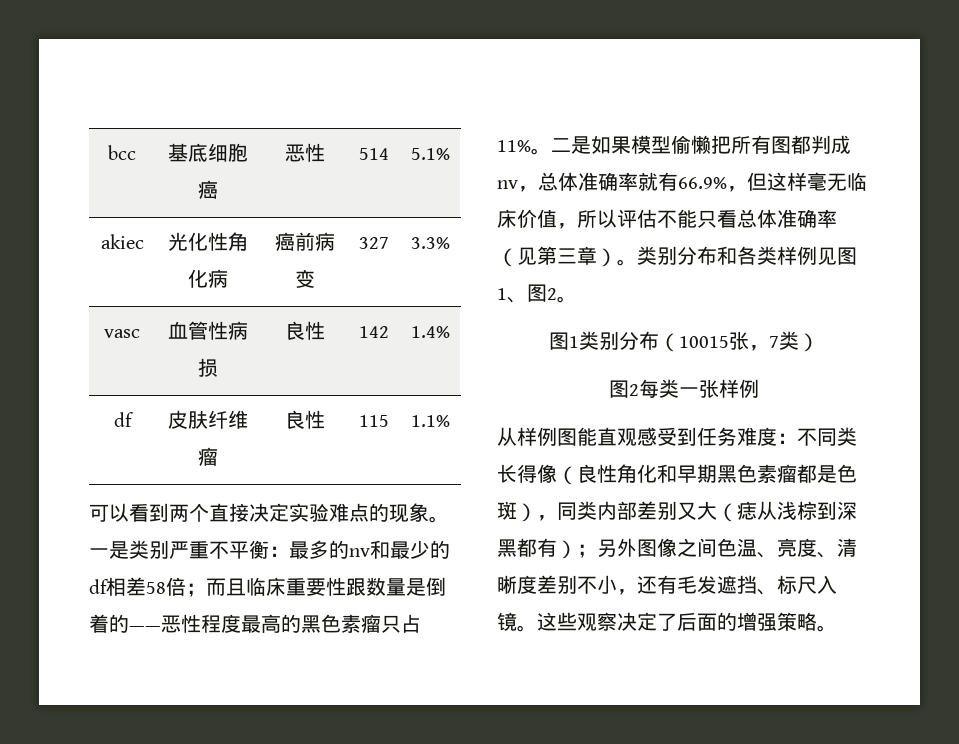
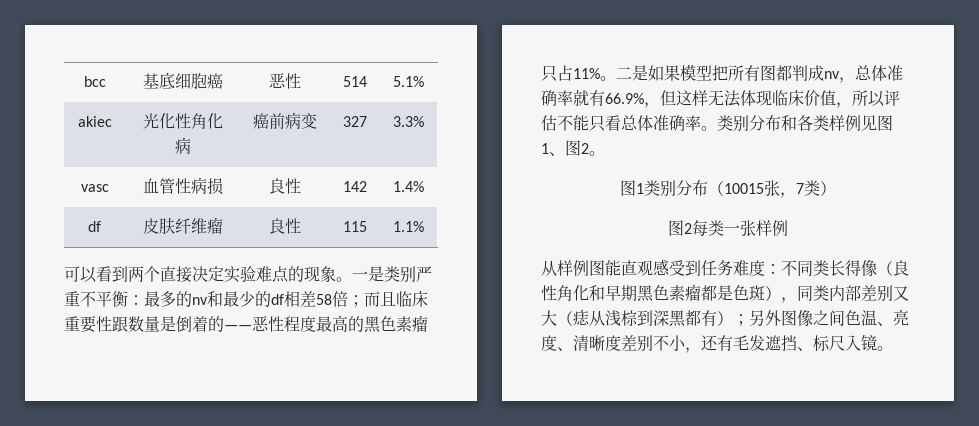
- 二是如果模型偷懒把所有图都判成nv，总体准确率就有66.9%，但这样毫无临床价值，所以评估不能只看总体准确率（见第三章）。
+ 二是如果模型把所有图都判成nv，总体准确率就有66.9%，但这样无法体现临床价值，所以评估不能只看总体准确率。
- 这些观察决定了后面的增强策略。

